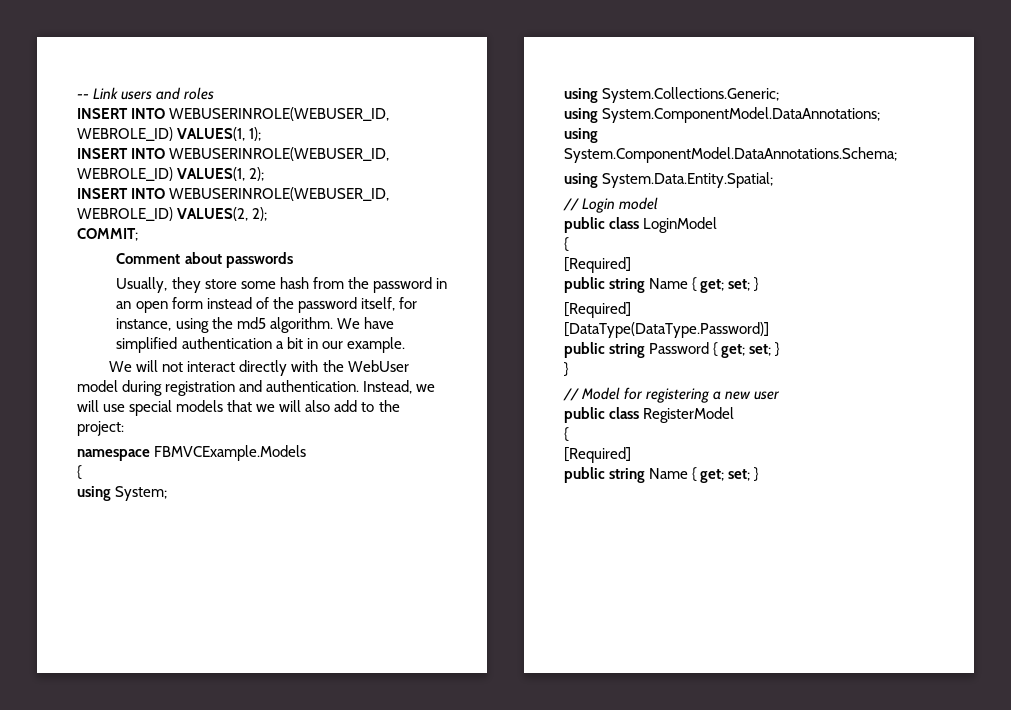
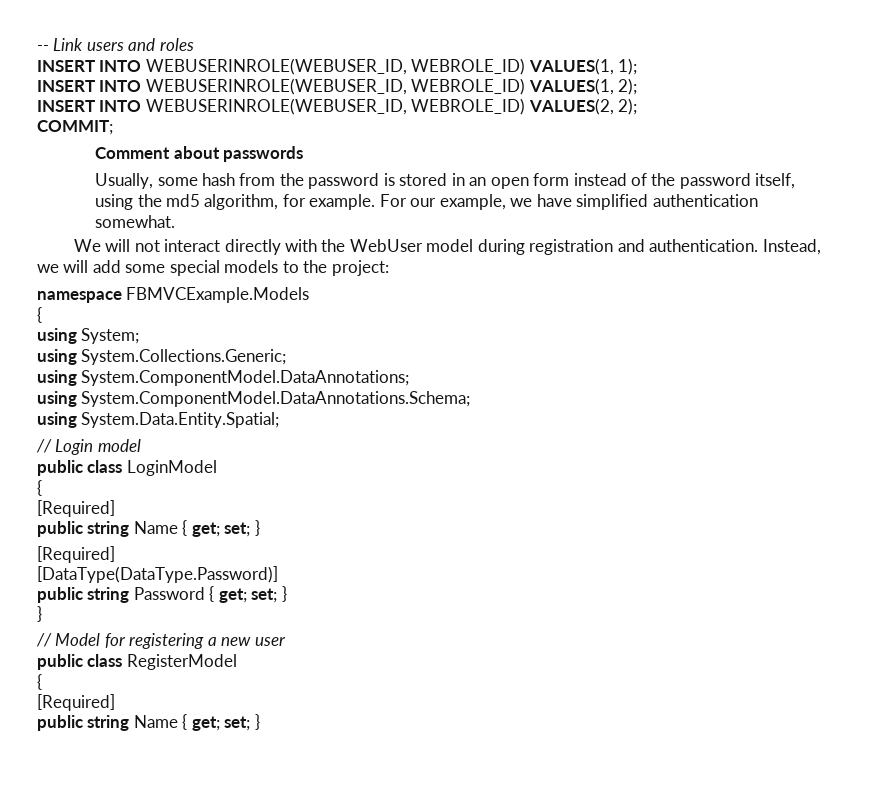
- Usually, they store some hash from the password in an open form instead of the password itself, for instance, using the md5 algorithm. We have simplified authentication a bit in our example.
+ Usually, some hash from the password is stored in an open form instead of the password itself, using the md5 algorithm, for example. For our example, we have simplified authentication somewhat.
- Instead, we will use special models that we will also add to the project:
+ Instead, we will add some special models to the project:

